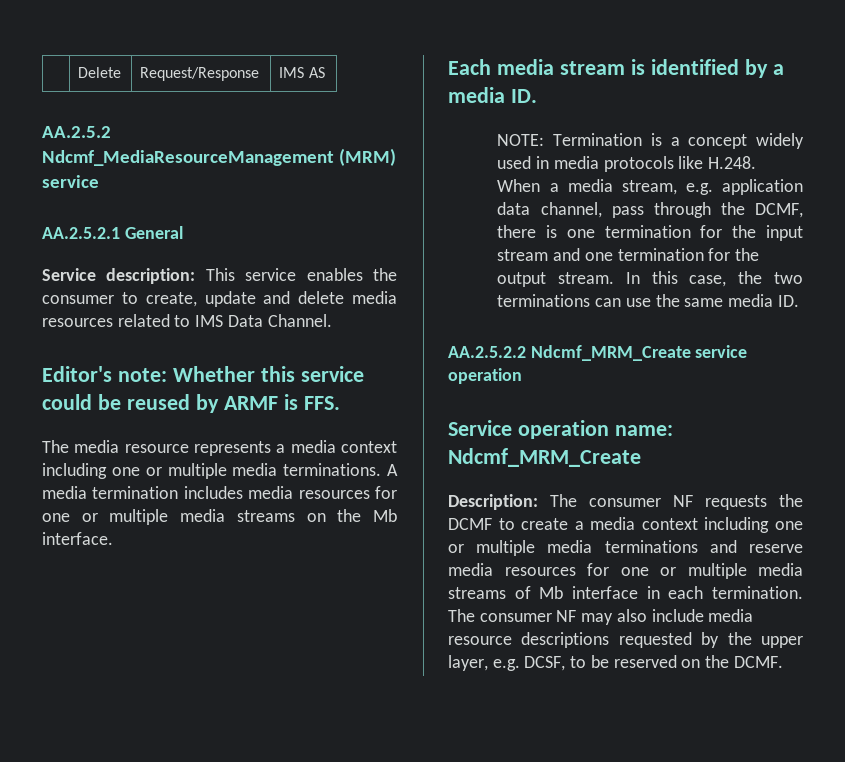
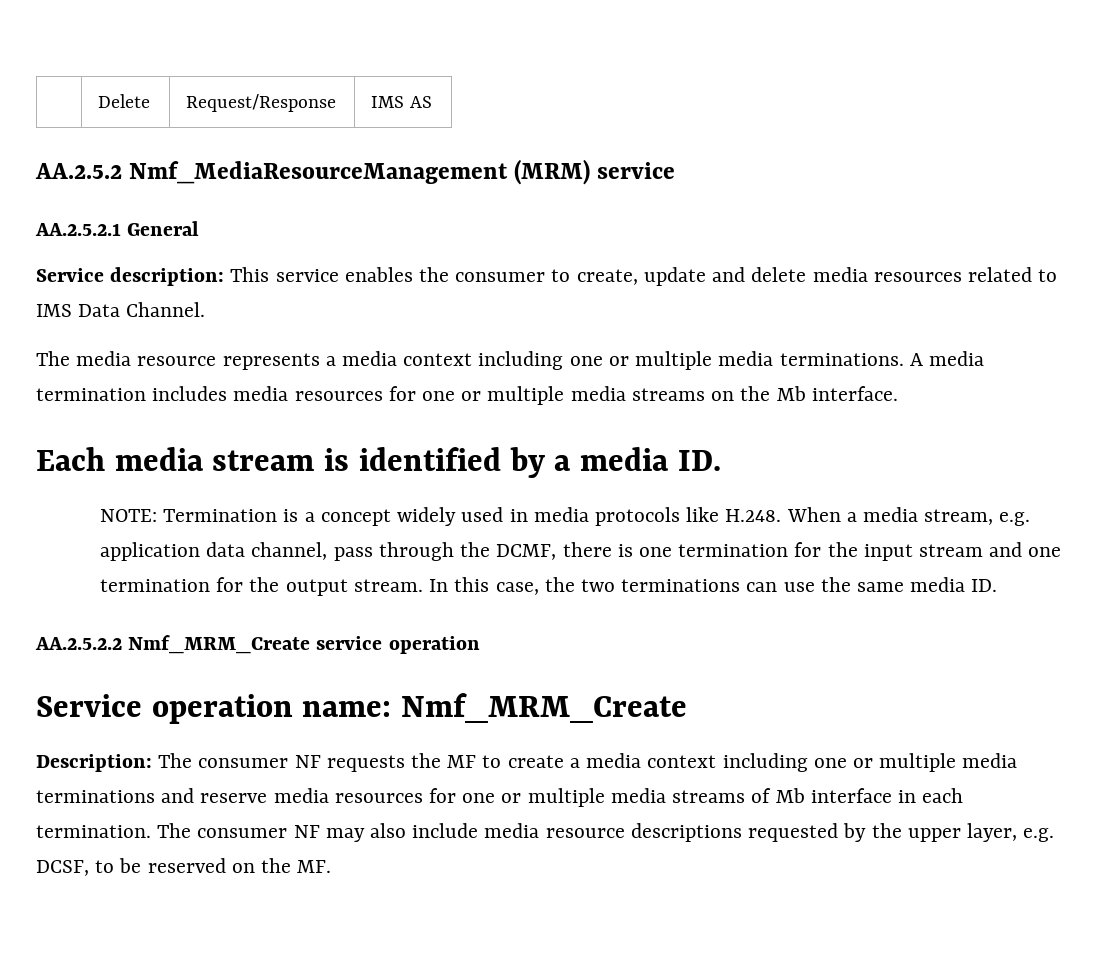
- AA.2.5.2 Ndcmf_MediaResourceManagement (MRM) service
+ AA.2.5.2 Nmf_MediaResourceManagement (MRM) service
- Editor's note: Whether this service could be reused by ARMF is FFS.
- AA.2.5.2.2 Ndcmf_MRM_Create service operation
+ AA.2.5.2.2 Nmf_MRM_Create service operation
- Service operation name: Ndcmf_MRM_Create
+ Service operation name: Nmf_MRM_Create
- Description: The consumer NF requests the DCMF to create a media context including one or multiple media terminations and reserve media resources for one or multiple media streams of Mb interface in each termination.
+ Description: The consumer NF requests the MF to create a media context including one or multiple media terminations and reserve media resources for one or multiple media streams of Mb interface in each termination.
- The consumer NF may also include media resource descriptions requested by the upper layer, e.g. DCSF, to be reserved on the DCMF.
+ The consumer NF may also include media resource descriptions requested by the upper layer, e.g. DCSF, to be reserved on the MF.

